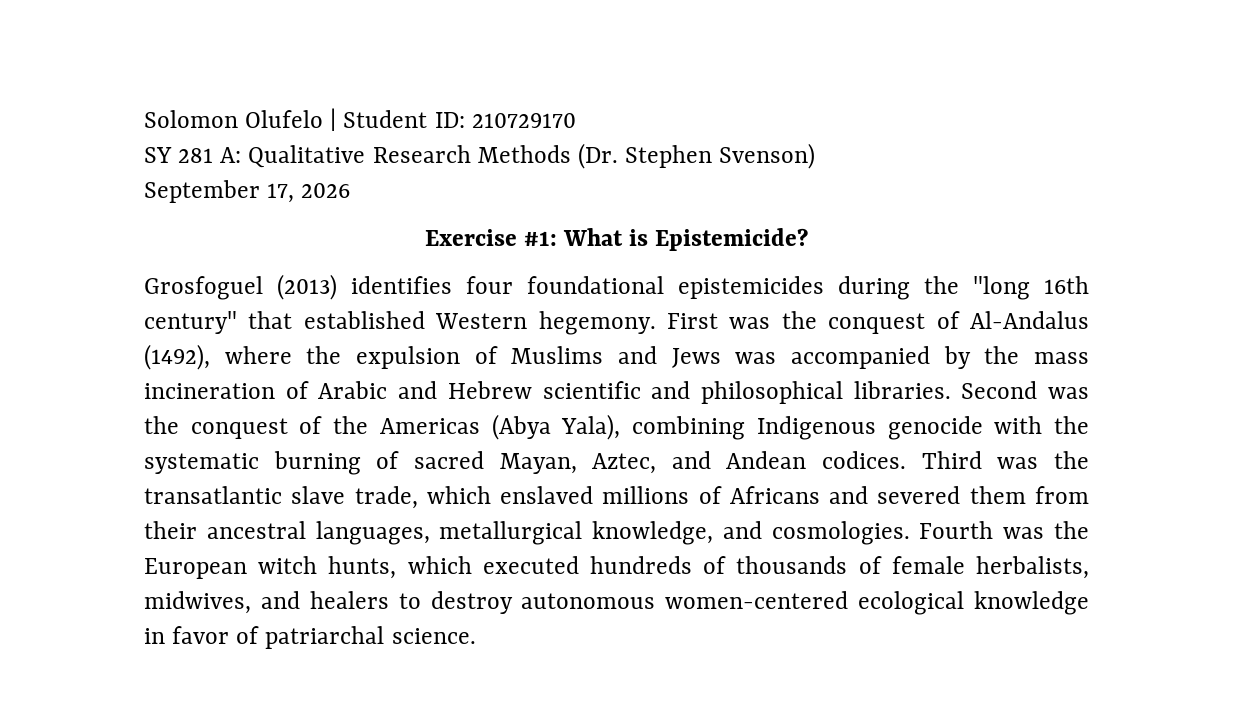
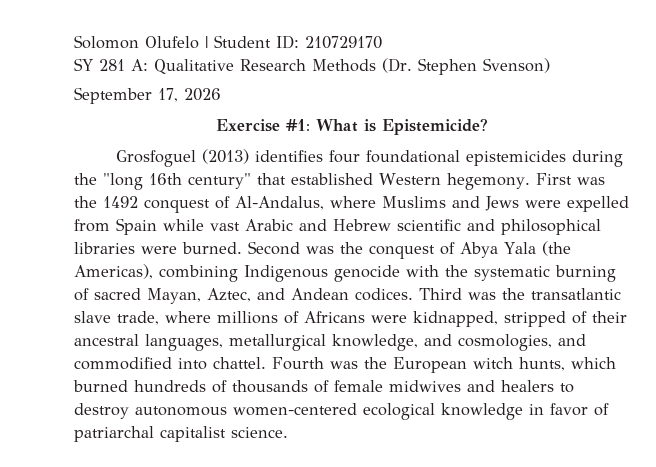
- First was the conquest of Al-Andalus (1492), where the expulsion of Muslims and Jews was accompanied by the mass incineration of Arabic and Hebrew scientific and philosophical libraries.
+ First was the 1492 conquest of Al-Andalus, where Muslims and Jews were expelled from Spain while vast Arabic and Hebrew scientific and philosophical libraries were burned.
- Second was the conquest of the Americas (Abya Yala), combining Indigenous genocide with the systematic burning of sacred Mayan, Aztec, and Andean codices.
+ Second was the conquest of Abya Yala (the Americas), combining Indigenous genocide with the systematic burning of sacred Mayan, Aztec, and Andean codices.
- Third was the transatlantic slave trade, which enslaved millions of Africans and severed them from their ancestral languages, metallurgical knowledge, and cosmologies.
+ Third was the transatlantic slave trade, where millions of Africans were kidnapped, stripped of their ancestral languages, metallurgical knowledge, and cosmologies, and commodified into chattel.
- Fourth was the European witch hunts, which executed hundreds of thousands of female herbalists, midwives, and healers to destroy autonomous women-centered ecological knowledge in favor of patriarchal science.
+ Fourth was the European witch hunts, which burned hundreds of thousands of female midwives and healers to destroy autonomous women-centered ecological knowledge in favor of patriarchal capitalist science.

